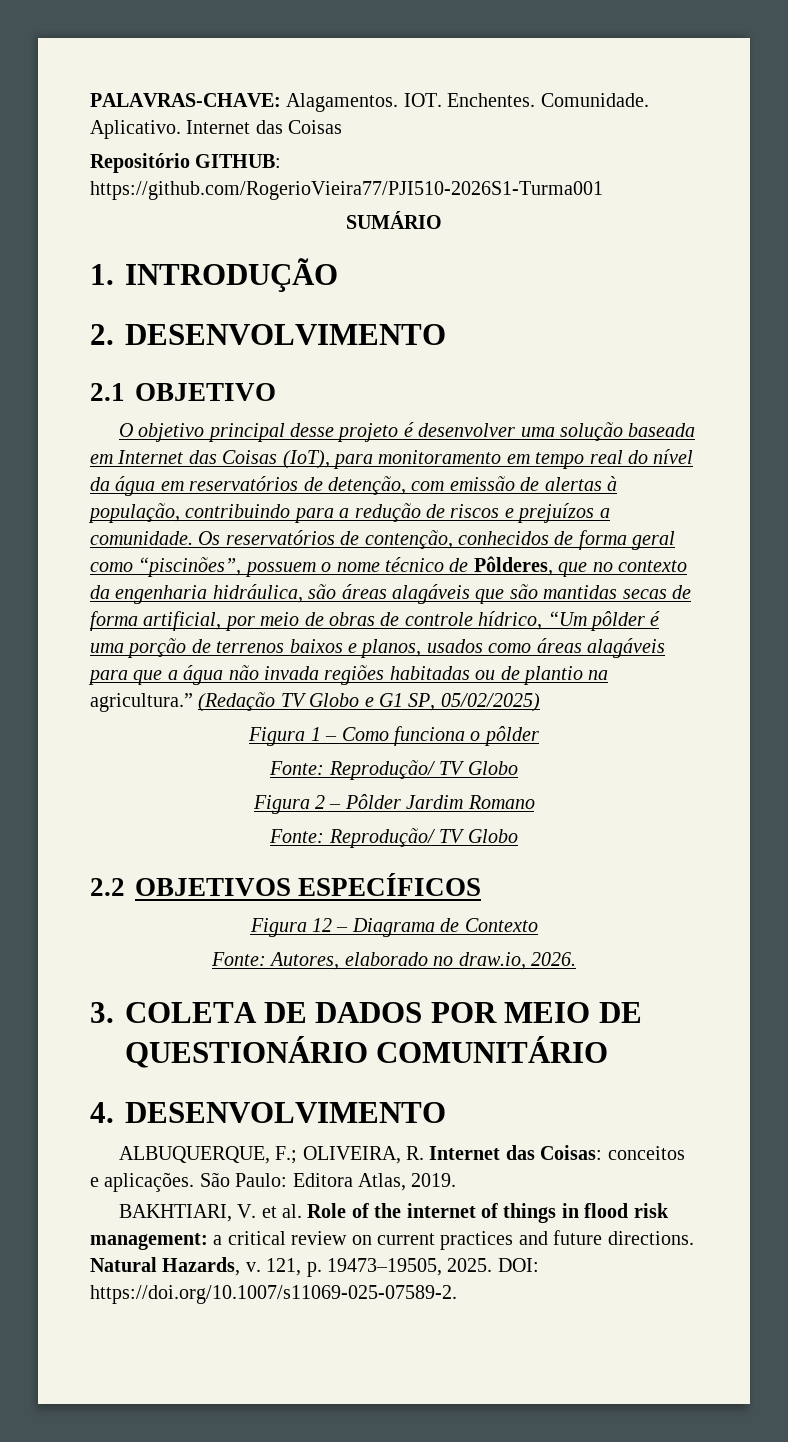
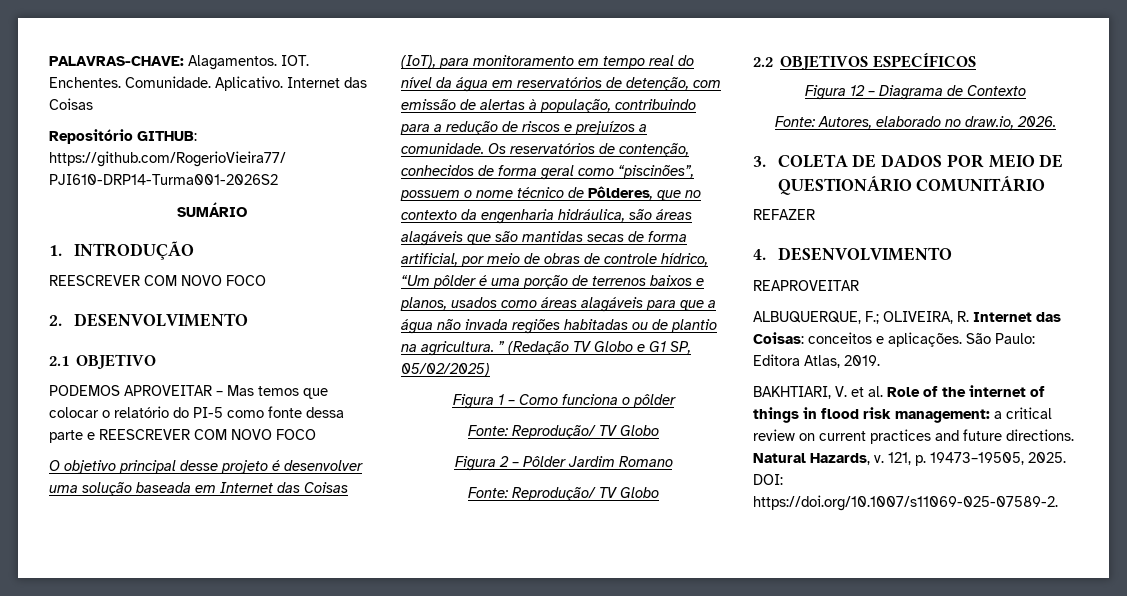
- Repositório GITHUB: https://github.com/RogerioVieira77/PJI510-2026S1-Turma001
+ Repositório GITHUB: https://github.com/RogerioVieira77/ PJI610-DRP14-Turma001-2026S2
  1. INTRODUÇÃO
+ REESCREVER COM NOVO FOCO
+ PODEMOS APROVEITAR – Mas temos que colocar o relatório do PI-5 como fonte dessa parte e REESCREVER COM NOVO FOCO
- Os reservatórios de contenção, conhecidos de forma geral como “piscinões”, possuem o nome técnico de Pôlderes, que no contexto da engenharia hidráulica, são áreas alagáveis que são mantidas secas de forma artificial, por meio de obras de controle hídrico, “Um pôlder é uma porção de terrenos baixos e planos, usados como áreas alagáveis para que a água não invada regiões habitadas ou de plantio na agricultura.” (Redação TV Globo e G1 SP, 05/02/2025)
+ Os reservatórios de contenção, conhecidos de forma geral como “piscinões”, possuem o nome técnico de Pôlderes, que no contexto da engenharia hidráulica, são áreas alagáveis que são mantidas secas de forma artificial, por meio de obras de controle hídrico, “Um pôlder é uma porção de terrenos baixos e planos, usados como áreas alagáveis para que a água não invada regiões habitadas ou de plantio na agricultura. ” (Redação TV Globo e G1 SP, 05/02/2025)
+ REFAZER
+ REAPROVEITAR

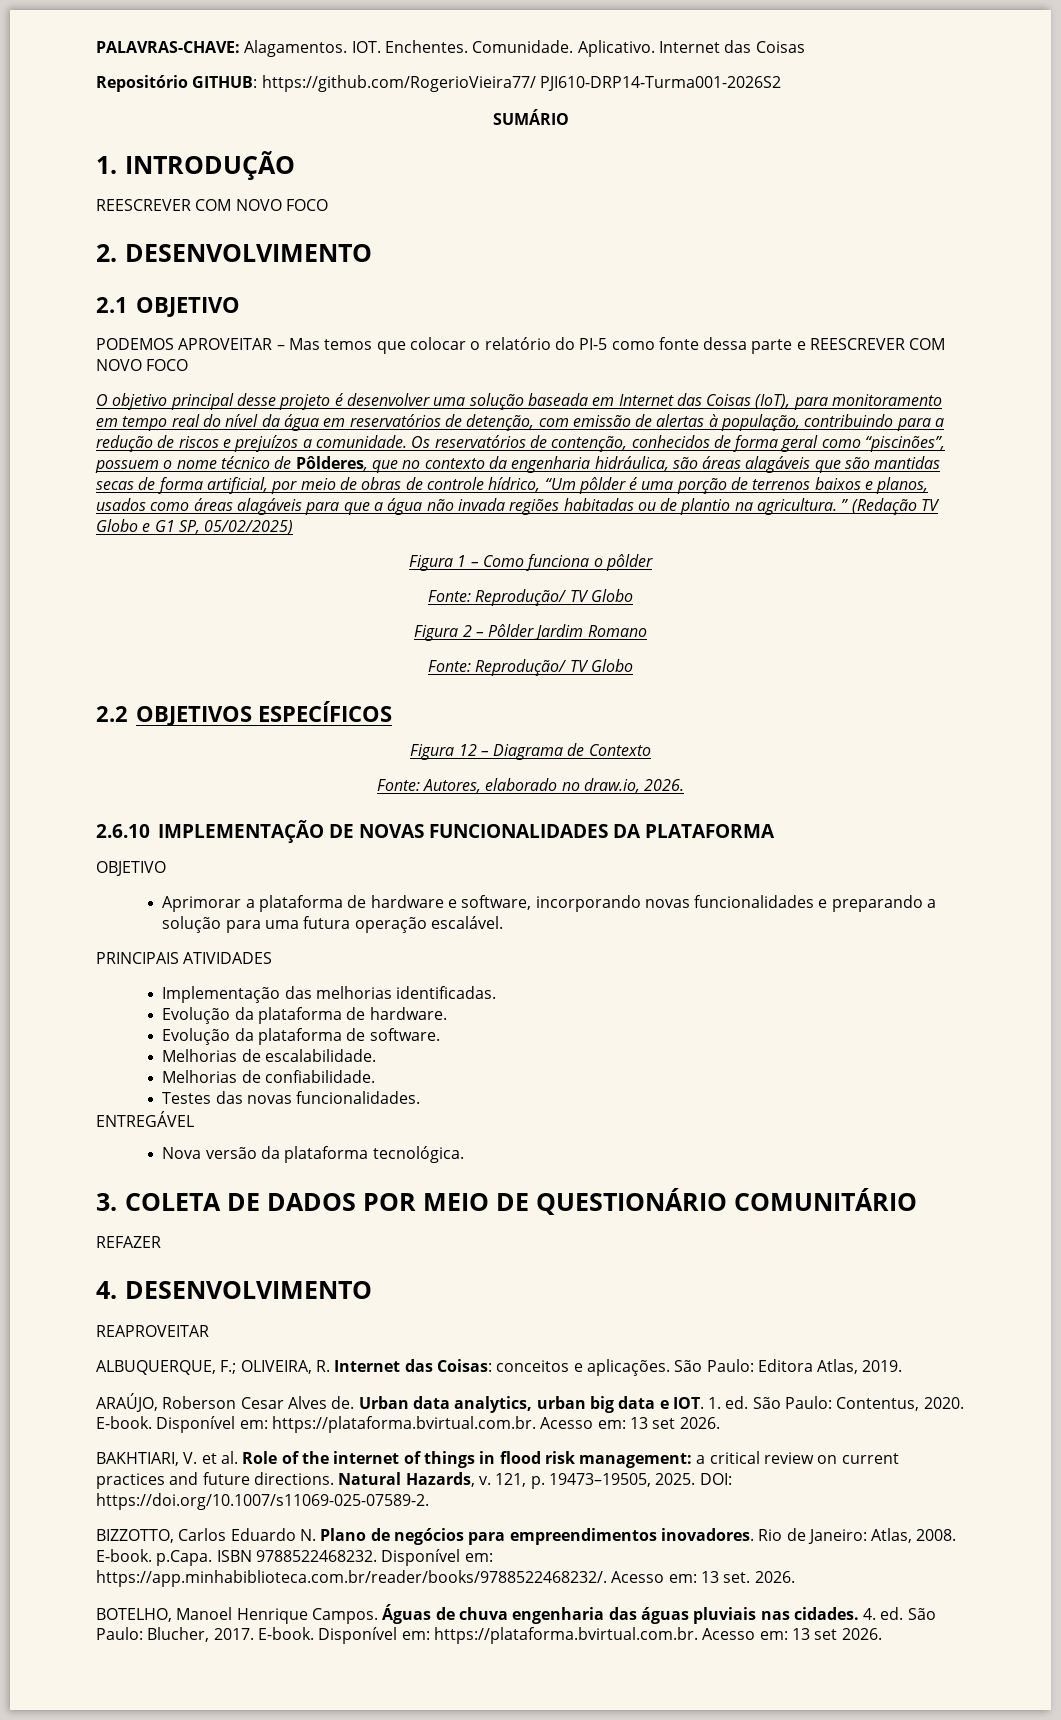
+ 2.6.10 IMPLEMENTAÇÃO DE NOVAS FUNCIONALIDADES DA PLATAFORMA
+ OBJETIVO
+ Aprimorar a plataforma de hardware e software, incorporando novas funcionalidades e preparando a solução para uma futura operação escalável.
+ PRINCIPAIS ATIVIDADES
+ Implementação das melhorias identificadas.
+ Evolução da plataforma de hardware.
+ Evolução da plataforma de software.
+ Melhorias de escalabilidade.
+ Melhorias de confiabilidade.
+ Testes das novas funcionalidades.
+ ENTREGÁVEL
+ Nova versão da plataforma tecnológica.
+ ARAÚJO, Roberson Cesar Alves de. Urban data analytics, urban big data e IOT. 1. ed. São Paulo: Contentus, 2020. E-book. Disponível em: https://plataforma.bvirtual.com.br. Acesso em: 13 set 2026.
+ BIZZOTTO, Carlos Eduardo N. Plano de negócios para empreendimentos inovadores. Rio de Janeiro: Atlas, 2008. E-book. p.Capa. ISBN 9788522468232. Disponível em: https://app.minhabiblioteca.com.br/reader/books/9788522468232/. Acesso em: 13 set. 2026.
+ BOTELHO, Manoel Henrique Campos. Águas de chuva engenharia das águas pluviais nas cidades. 4. ed. São Paulo: Blucher, 2017. E-book. Disponível em: https://plataforma.bvirtual.com.br. Acesso em: 13 set 2026.

